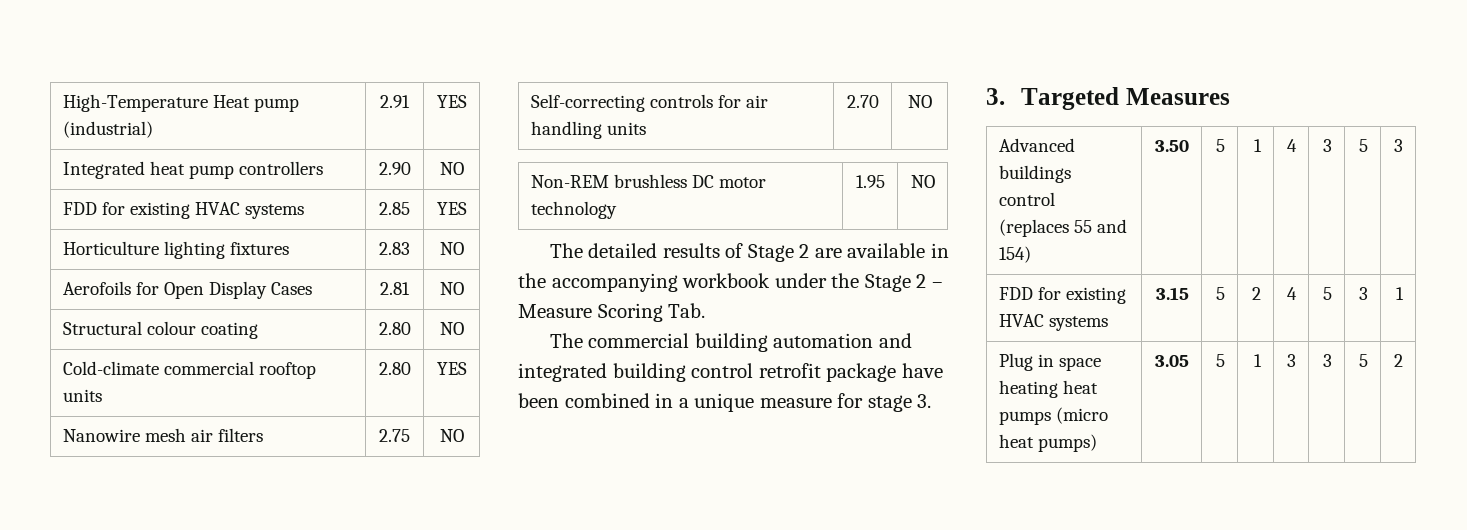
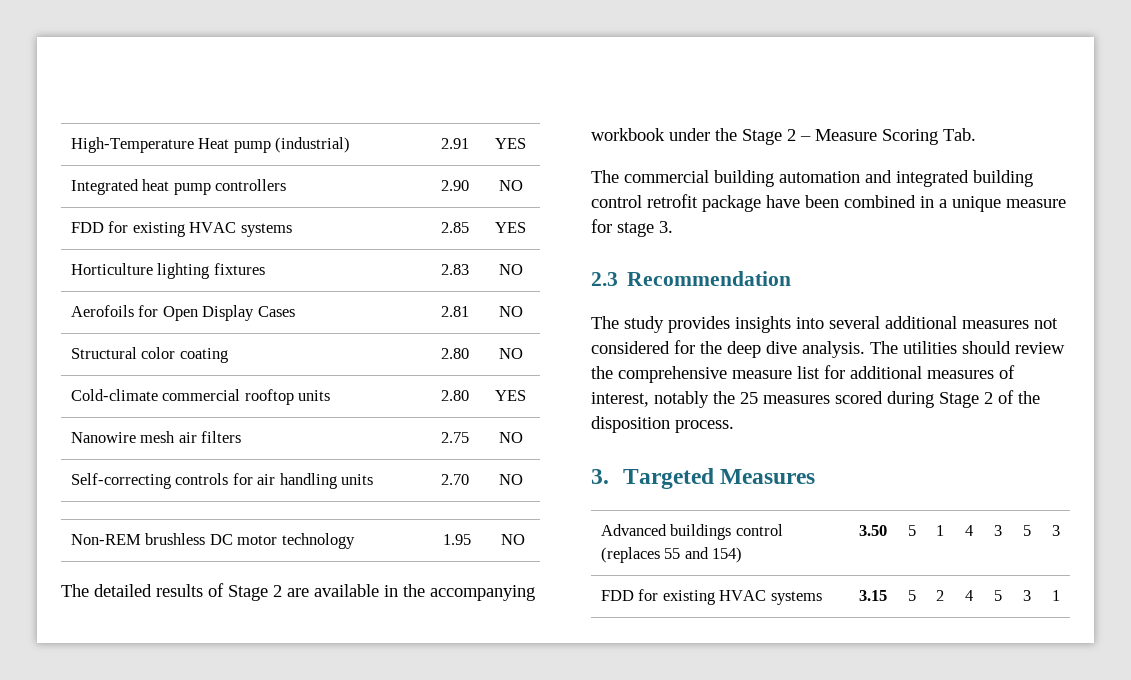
- Structural colour coating | 2.80 | NO
+ Structural color coating | 2.80 | NO
+ 2.3 Recommendation
+ The study provides insights into several additional measures not considered for the deep dive analysis. The utilities should review the comprehensive measure list for additional measures of interest, notably the 25 measures scored during Stage 2 of the disposition process.
- Plug in space heating heat pumps (micro heat pumps) | 3.05 | 5 | 1 | 3 | 3 | 5 | 2

